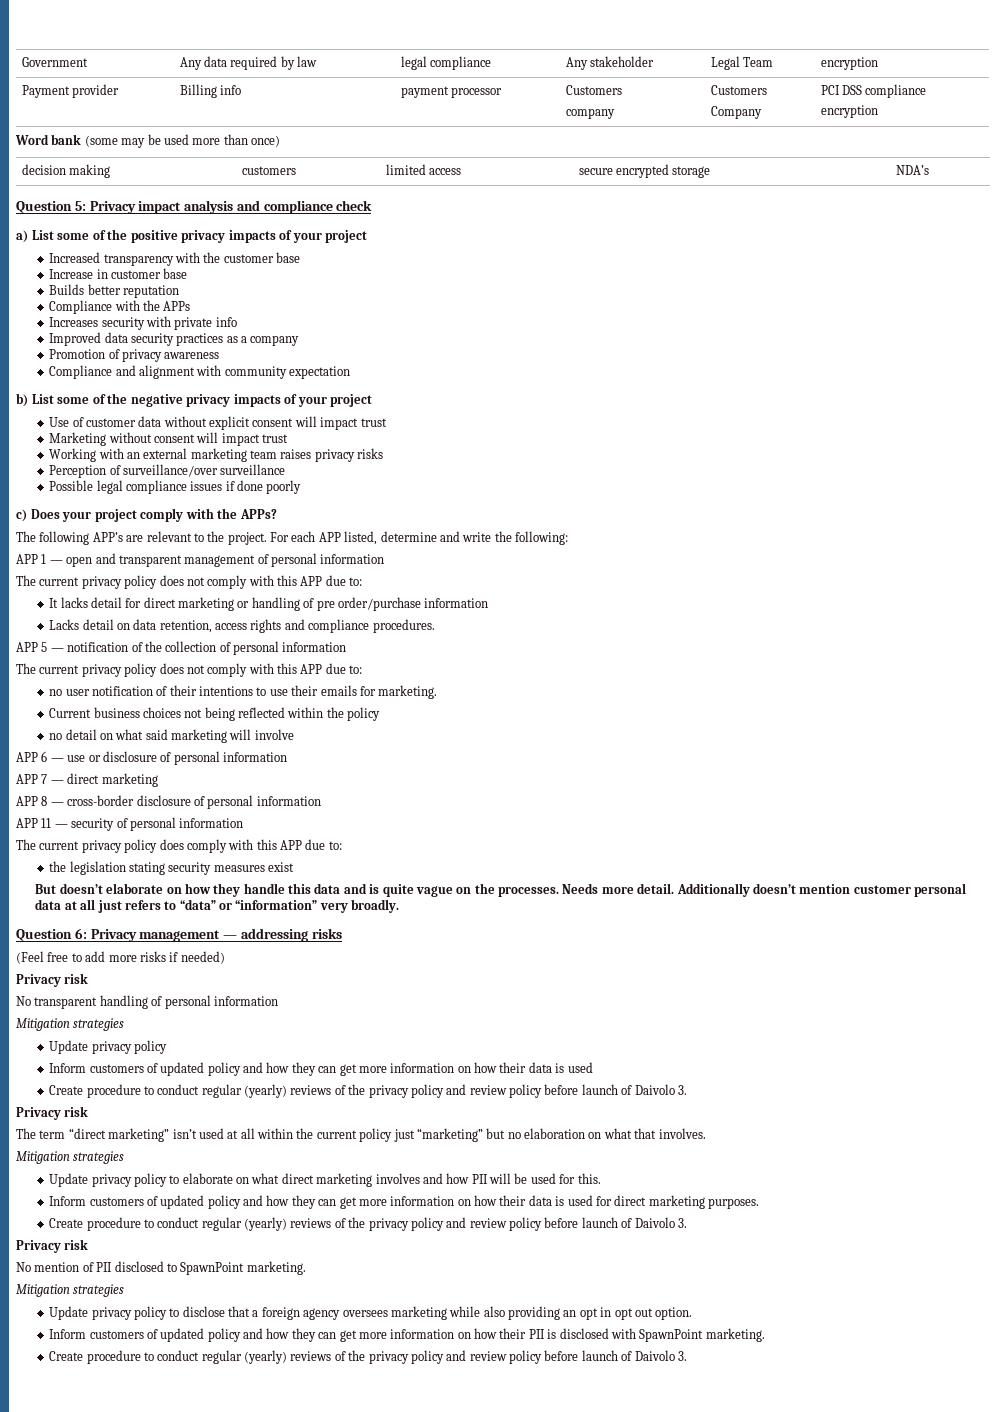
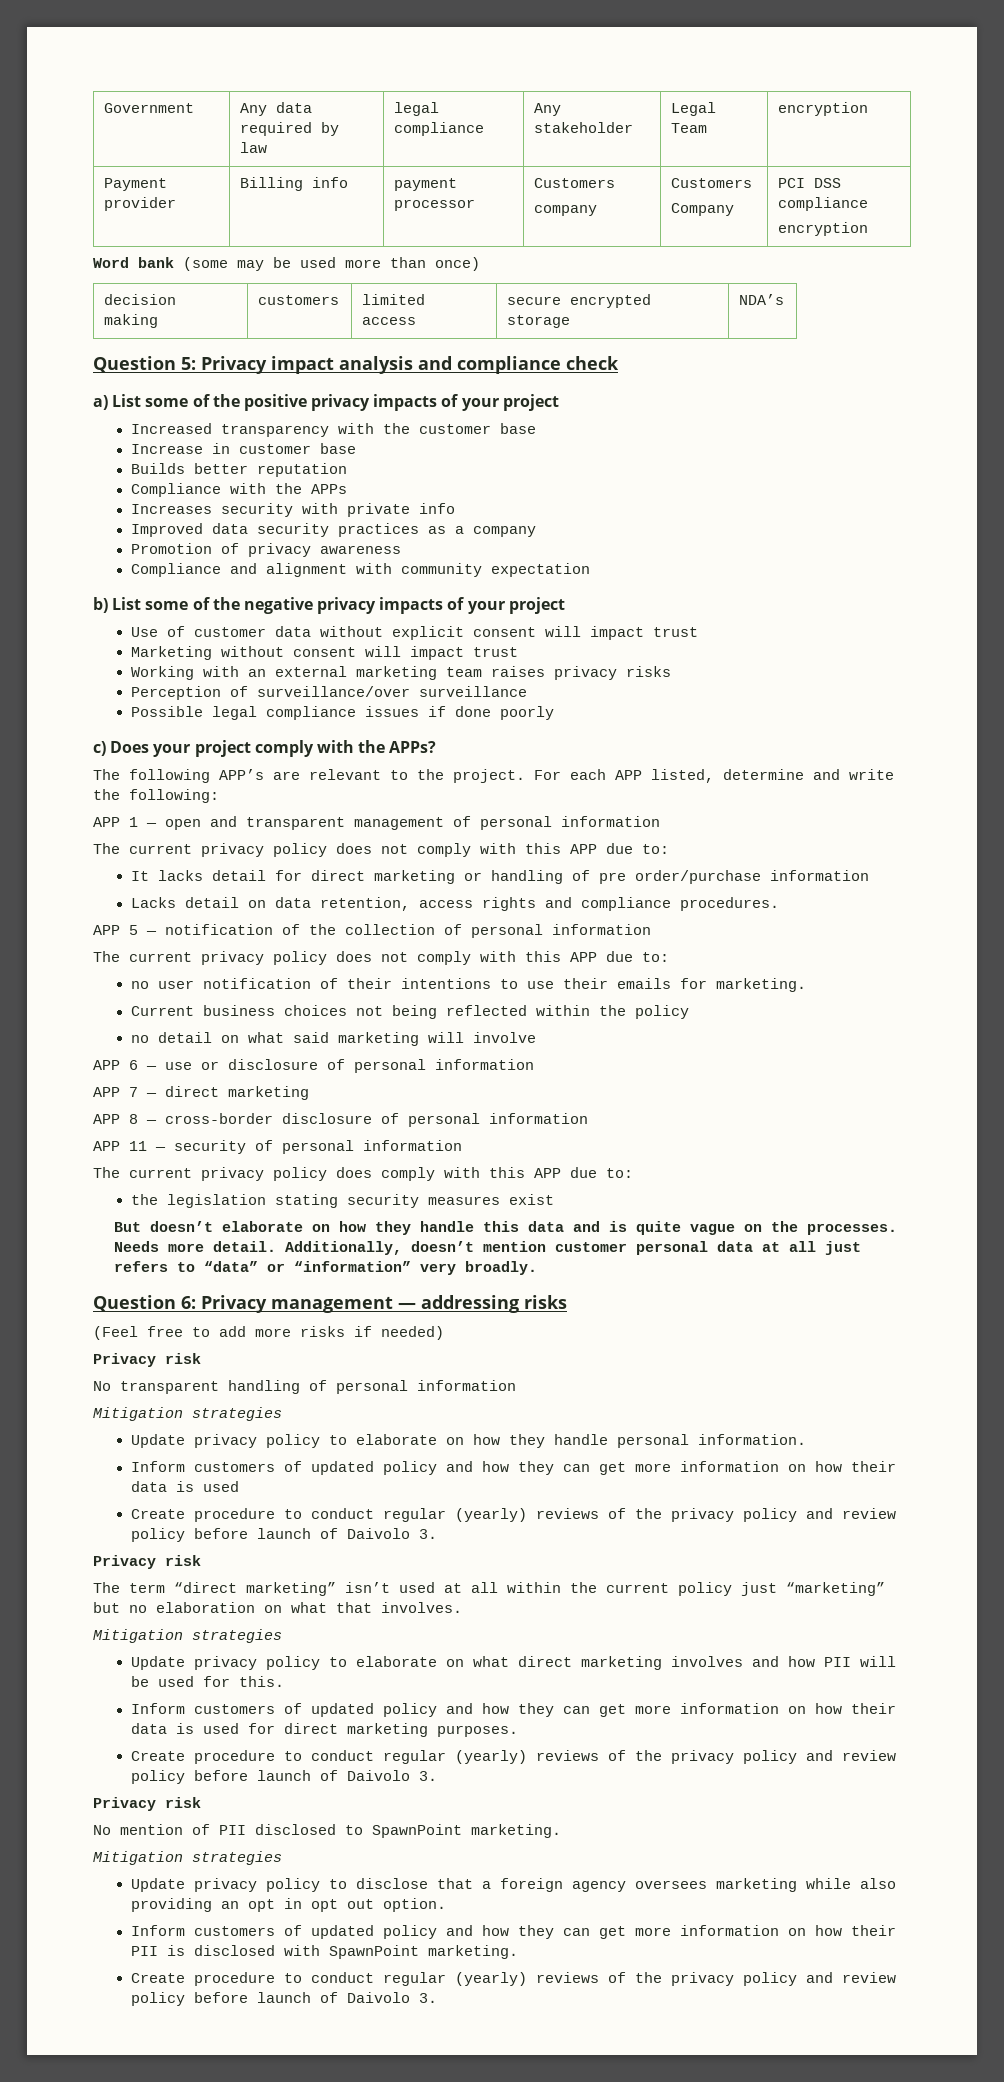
- Additionally doesn’t mention customer personal data at all just refers to “data” or “information” very broadly.
+ Additionally, doesn’t mention customer personal data at all just refers to “data” or “information” very broadly.
  No transparent handling of personal information
  Mitigation strategies
- Update privacy policy
+ Update privacy policy to elaborate on how they handle personal information.

